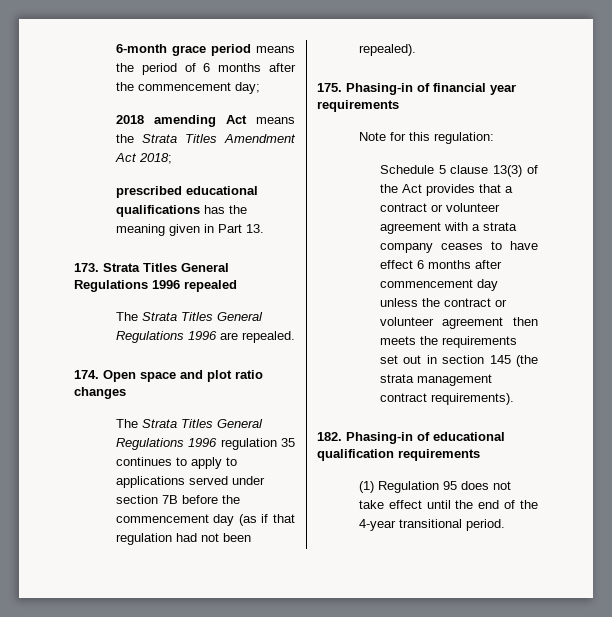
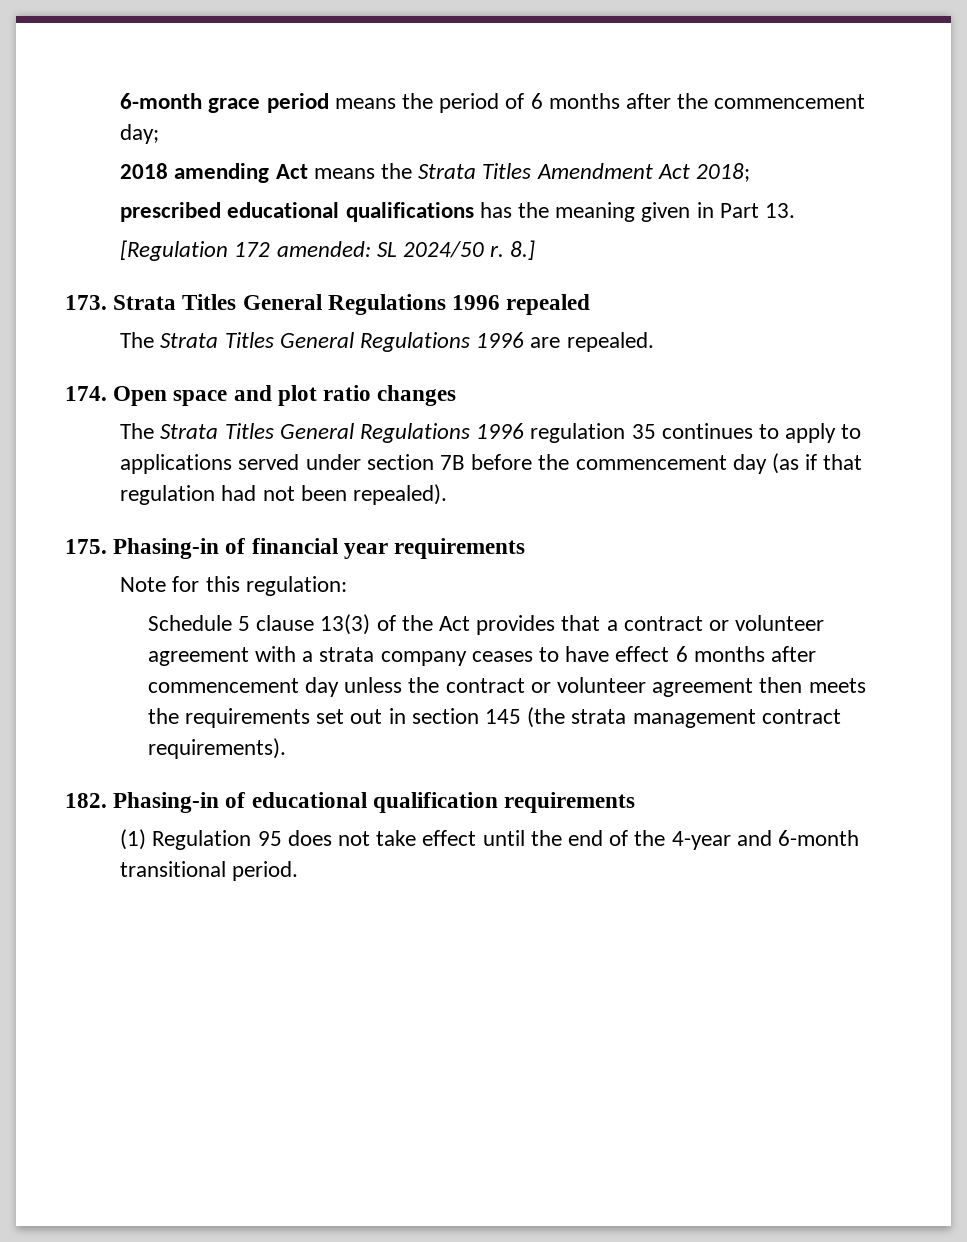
+ [Regulation 172 amended: SL 2024/50 r. 8.]
- (1) Regulation 95 does not take effect until the end of the 4-year transitional period.
+ (1) Regulation 95 does not take effect until the end of the 4-year and 6-month transitional period.

